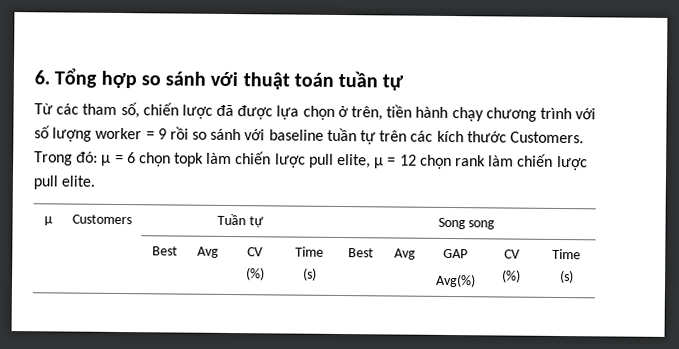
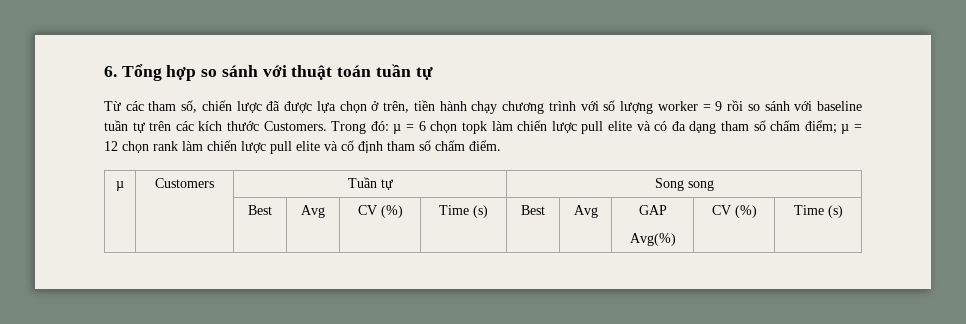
- Trong đó: µ = 6 chọn topk làm chiến lược pull elite, µ = 12 chọn rank làm chiến lược pull elite.
+ Trong đó: µ = 6 chọn topk làm chiến lược pull elite và có đa dạng tham số chấm điểm; µ = 12 chọn rank làm chiến lược pull elite và cố định tham số chấm điểm.

